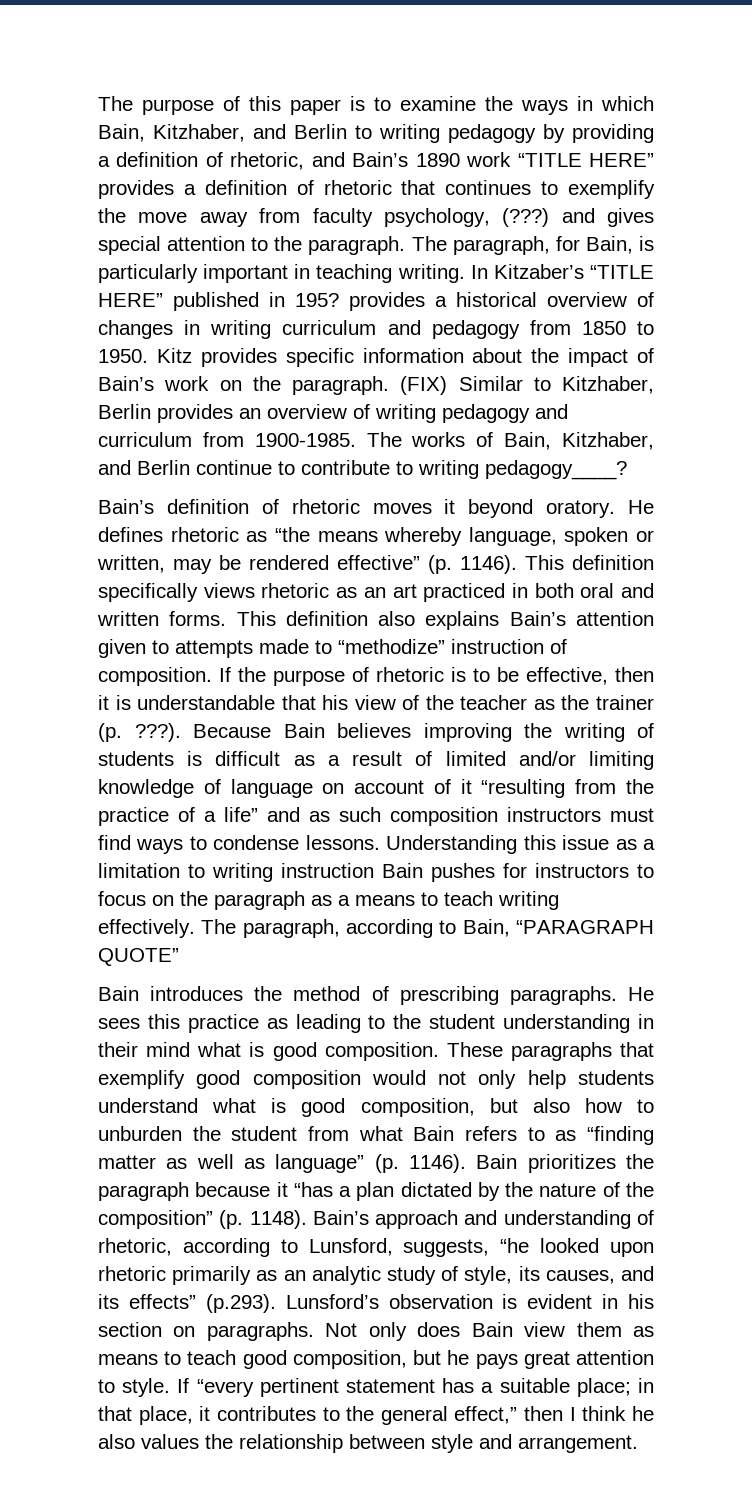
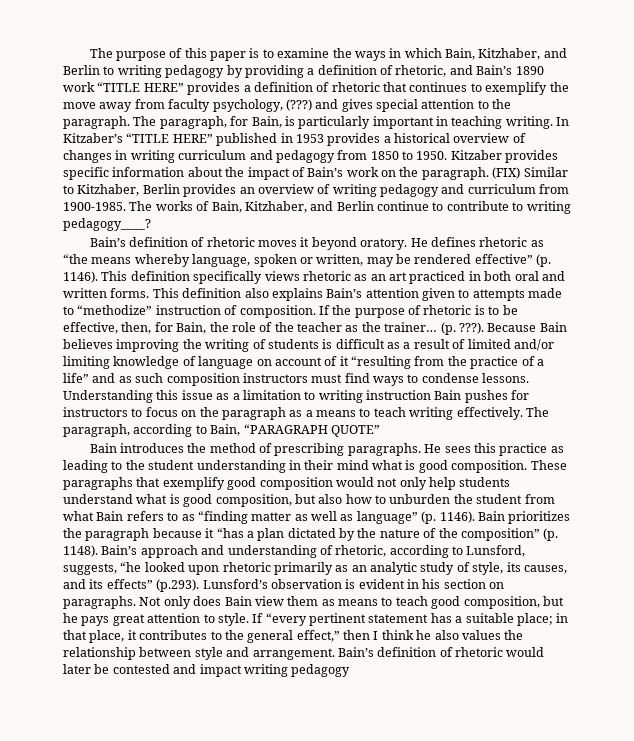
- In Kitzaber’s “TITLE HERE” published in 195? provides a historical overview of changes in writing curriculum and pedagogy from 1850 to 1950.
+ In Kitzaber’s “TITLE HERE” published in 1953 provides a historical overview of changes in writing curriculum and pedagogy from 1850 to 1950.
- Kitz provides specific information about the impact of Bain’s work on the paragraph.
+ Kitzaber provides specific information about the impact of Bain’s work on the paragraph.
- If the purpose of rhetoric is to be effective, then it is understandable that his view of the teacher as the trainer (p. ???).
+ If the purpose of rhetoric is to be effective, then, for Bain, the role of the teacher as the trainer… (p. ???).
+ Bain’s definition of rhetoric would later be contested and impact writing pedagogy

